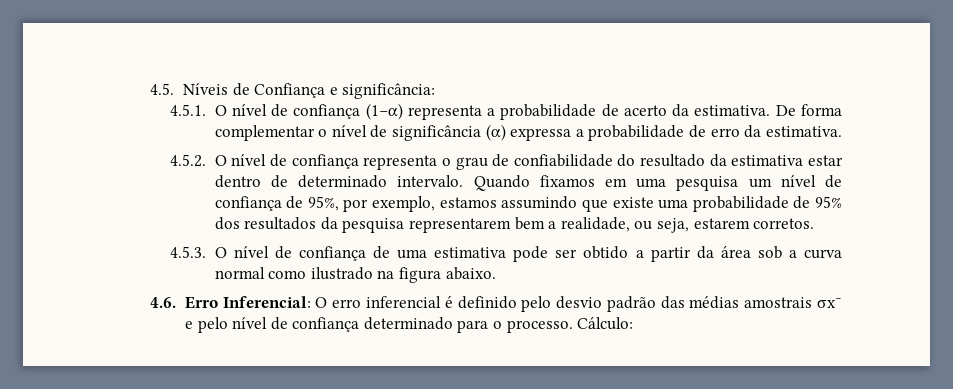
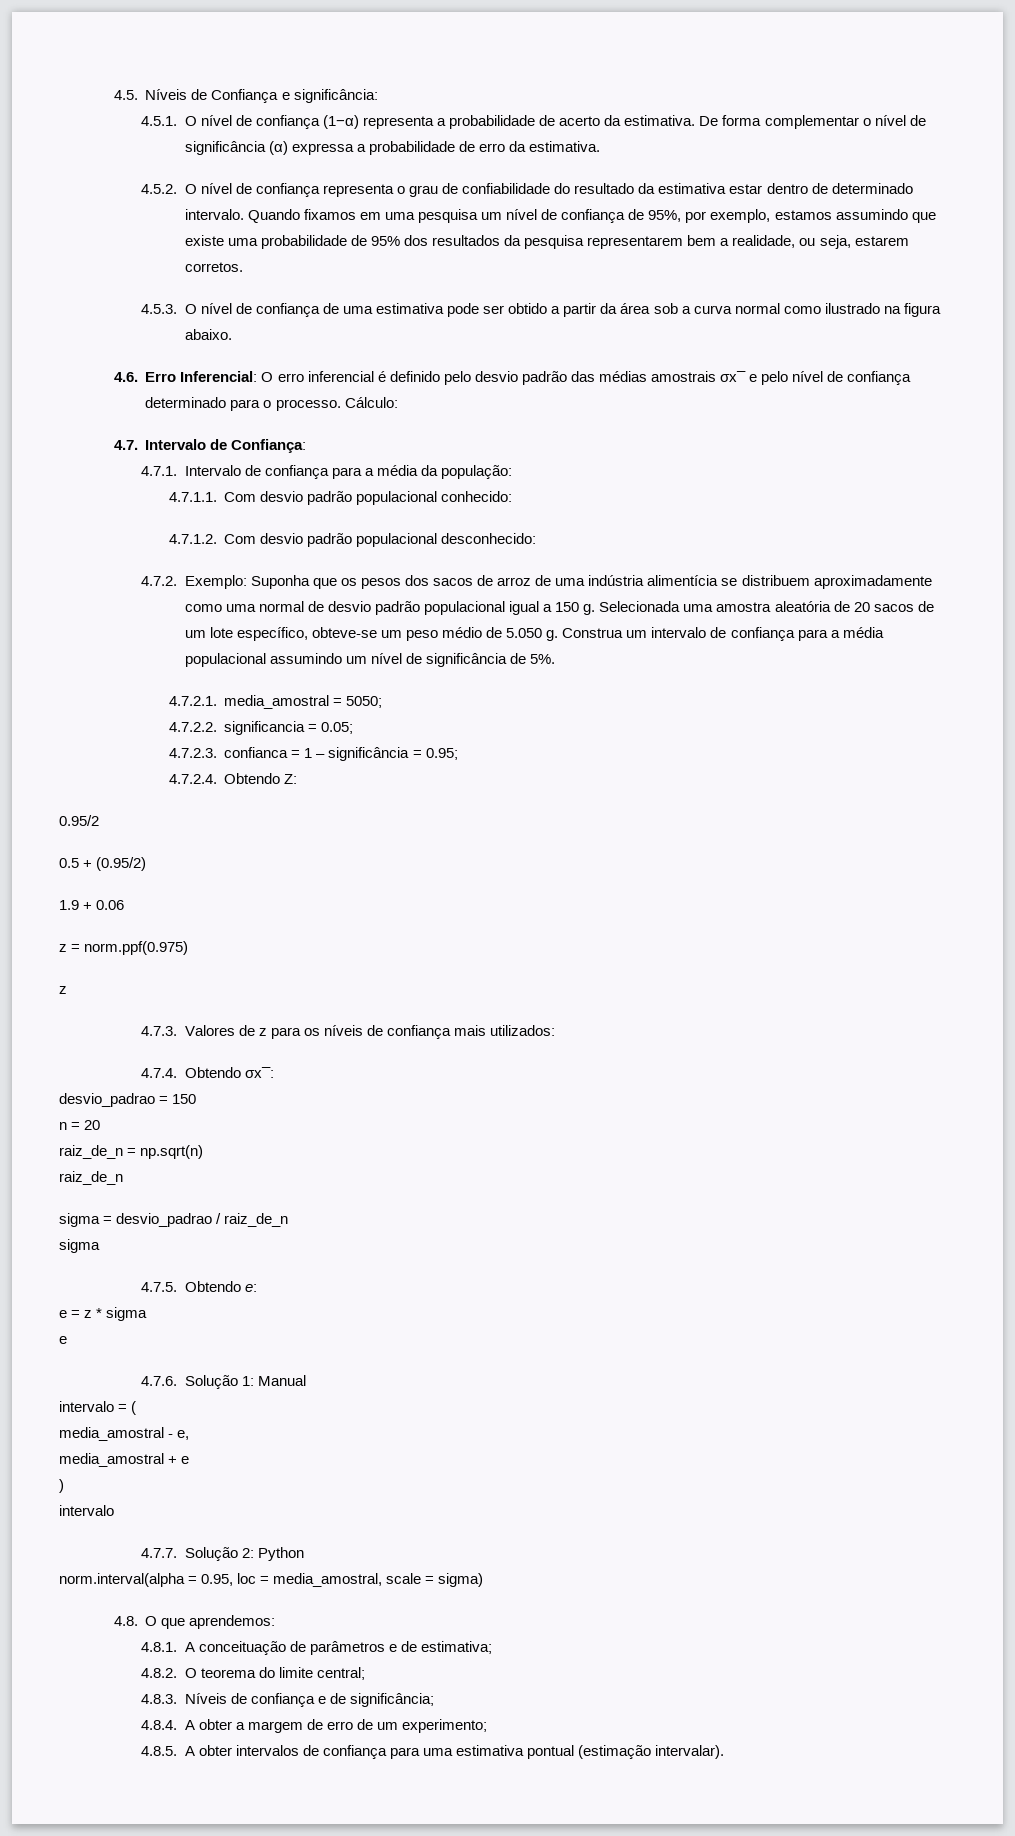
+ 4.7. Intervalo de Confiança:
+ 4.7.1. Intervalo de confiança para a média da população:
+ 4.7.1.1. Com desvio padrão populacional conhecido:
+ 4.7.1.2. Com desvio padrão populacional desconhecido:
+ 4.7.2. Exemplo: Suponha que os pesos dos sacos de arroz de uma indústria alimentícia se distribuem aproximadamente como uma normal de desvio padrão populacional igual a 150 g. Selecionada uma amostra aleatória de 20 sacos de um lote específico, obteve-se um peso médio de 5.050 g. Construa um intervalo de confiança para a média populacional assumindo um nível de significância de 5%.
+ 4.7.2.1. media_amostral = 5050;
+ 4.7.2.2. significancia = 0.05;
+ 4.7.2.3. confianca = 1 – significância = 0.95;
+ 4.7.2.4. Obtendo Z:
+ 0.95/2
+ 0.5 + (0.95/2)
+ 1.9 + 0.06
+ z = norm.ppf(0.975)
+ z
+ 4.7.3. Valores de z para os níveis de confiança mais utilizados:
+ 4.7.4. Obtendo σx¯:
+ desvio_padrao = 150
+ n = 20
+ raiz_de_n = np.sqrt(n)
+ raiz_de_n
+ sigma = desvio_padrao / raiz_de_n
+ sigma
+ 4.7.5. Obtendo e:
+ e = z * sigma
+ e
+ 4.7.6. Solução 1: Manual
+ intervalo = (
+ media_amostral - e,
+ media_amostral + e
+ )
+ intervalo
+ 4.7.7. Solução 2: Python
+ norm.interval(alpha = 0.95, loc = media_amostral, scale = sigma)
+ 4.8. O que aprendemos:
+ 4.8.1. A conceituação de parâmetros e de estimativa;
+ 4.8.2. O teorema do limite central;
+ 4.8.3. Níveis de confiança e de significância;
+ 4.8.4. A obter a margem de erro de um experimento;
+ 4.8.5. A obter intervalos de confiança para uma estimativa pontual (estimação intervalar).

